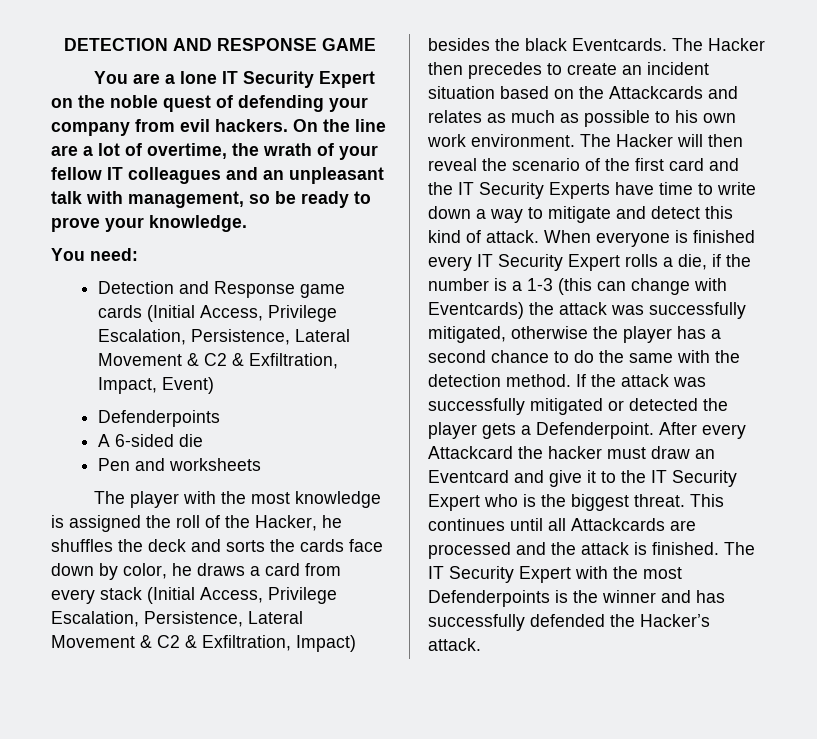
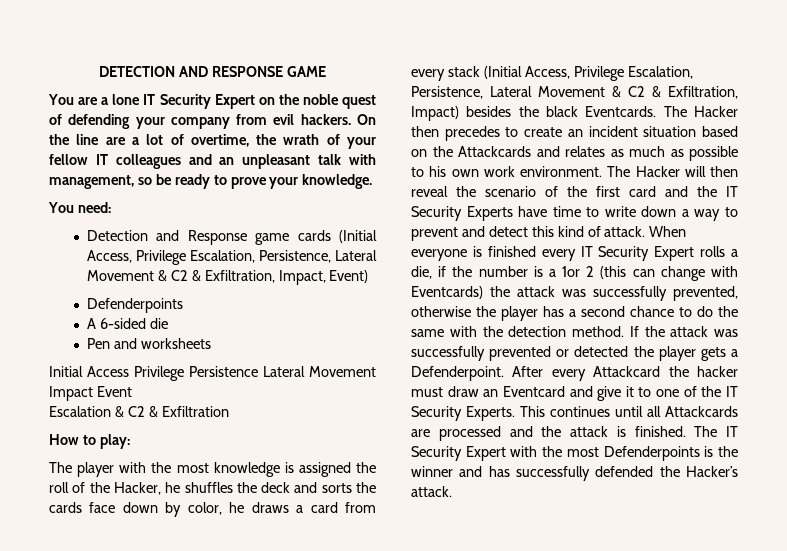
+ Initial Access Privilege Persistence Lateral Movement Impact Event
+ Escalation & C2 & Exfiltration
+ How to play:
- The Hacker will then reveal the scenario of the first card and the IT Security Experts have time to write down a way to mitigate and detect this kind of attack.
+ The Hacker will then reveal the scenario of the first card and the IT Security Experts have time to write down a way to prevent and detect this kind of attack.
- When everyone is finished every IT Security Expert rolls a die, if the number is a 1-3 (this can change with Eventcards) the attack was successfully mitigated, otherwise the player has a second chance to do the same with the detection method.
+ When everyone is finished every IT Security Expert rolls a die, if the number is a 1or 2 (this can change with Eventcards) the attack was successfully prevented, otherwise the player has a second chance to do the same with the detection method.
- If the attack was successfully mitigated or detected the player gets a Defenderpoint.
+ If the attack was successfully prevented or detected the player gets a Defenderpoint.
- After every Attackcard the hacker must draw an Eventcard and give it to the IT Security Expert who is the biggest threat.
+ After every Attackcard the hacker must draw an Eventcard and give it to one of the IT Security Experts.

